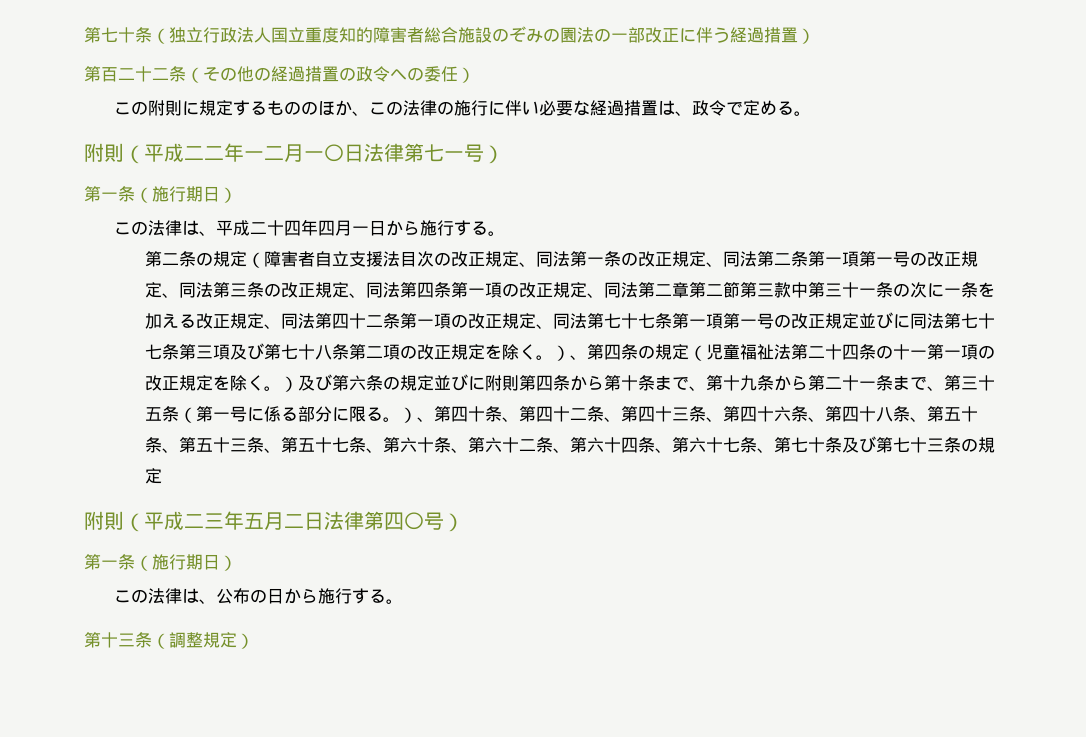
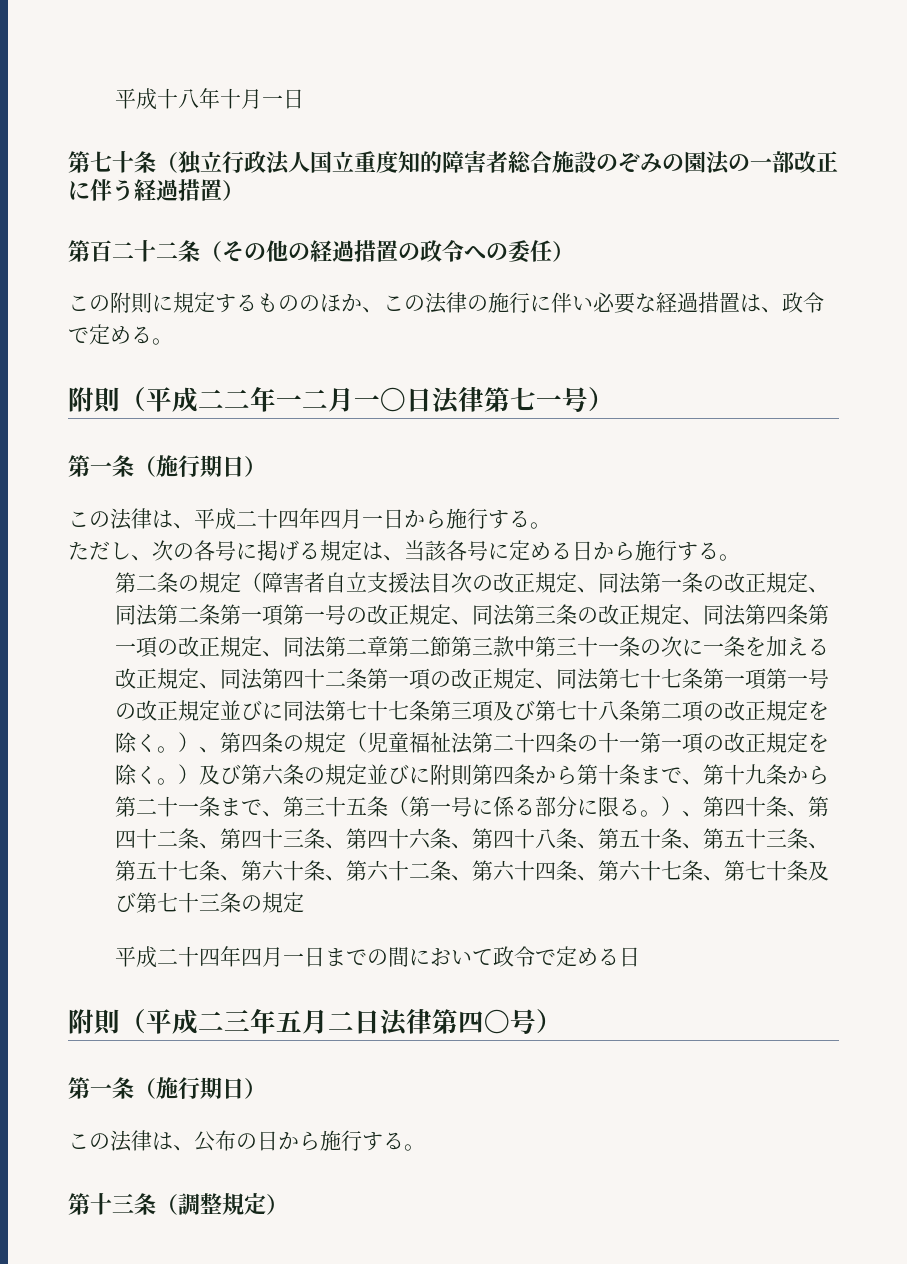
+ 平成十八年十月一日
+ ただし、次の各号に掲げる規定は、当該各号に定める日から施行する。
+ 平成二十四年四月一日までの間において政令で定める日

